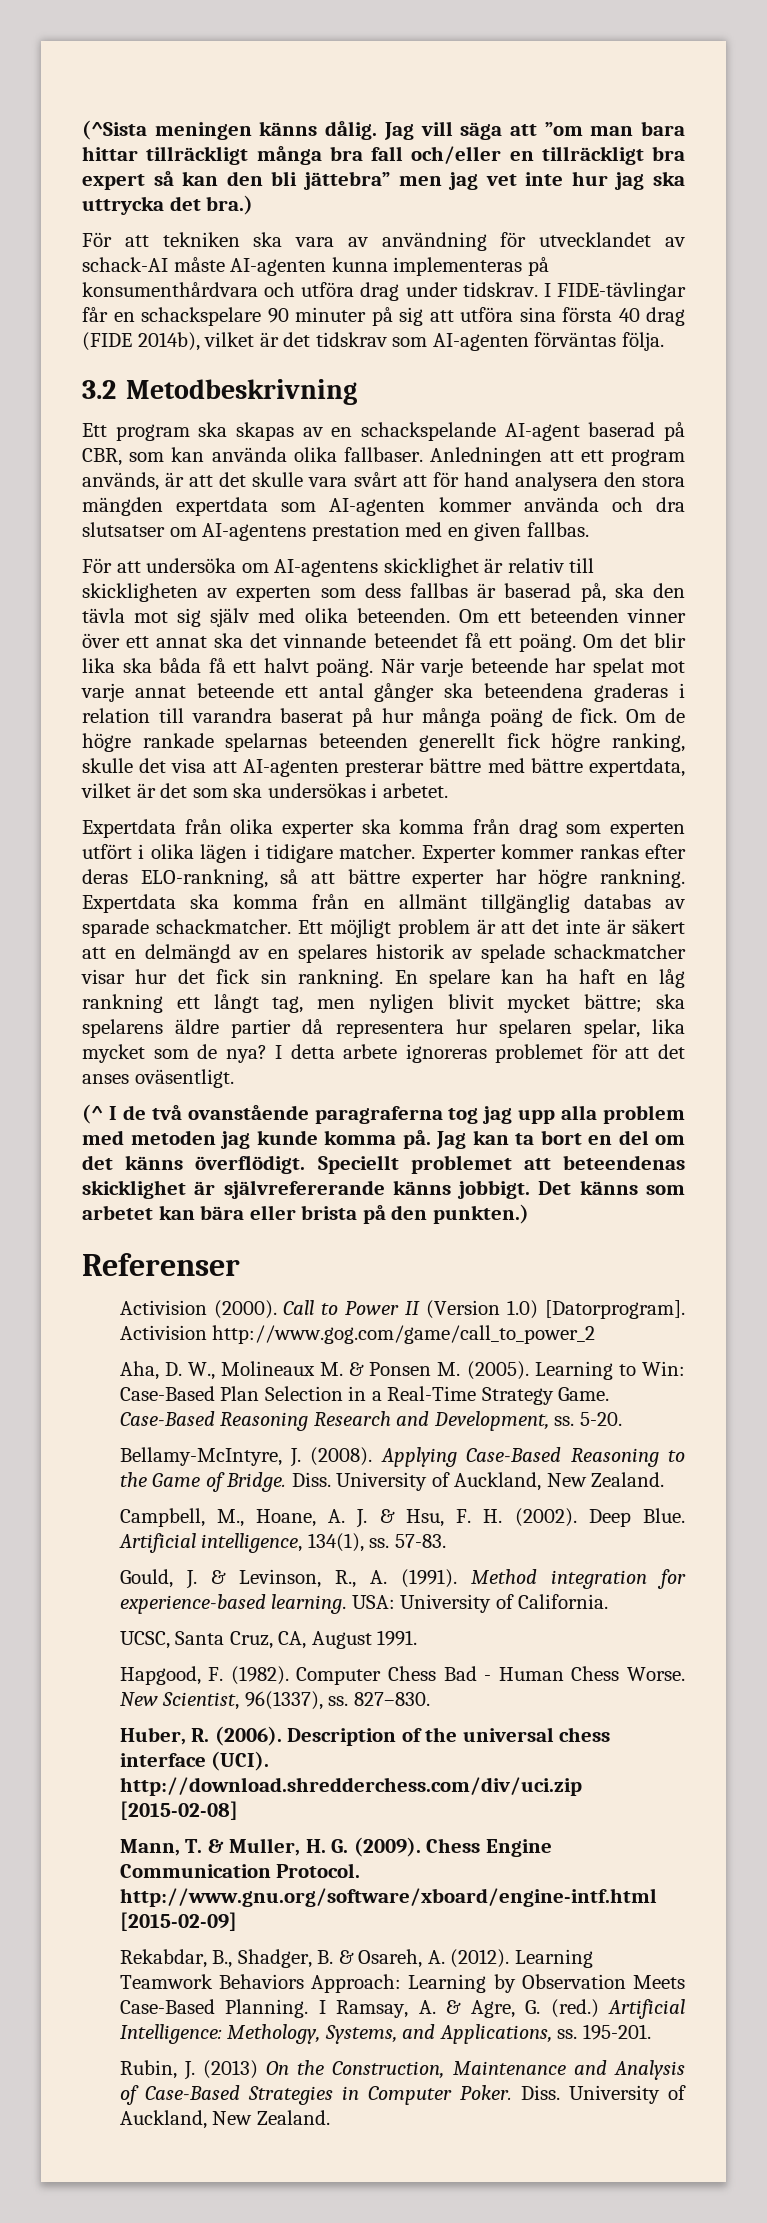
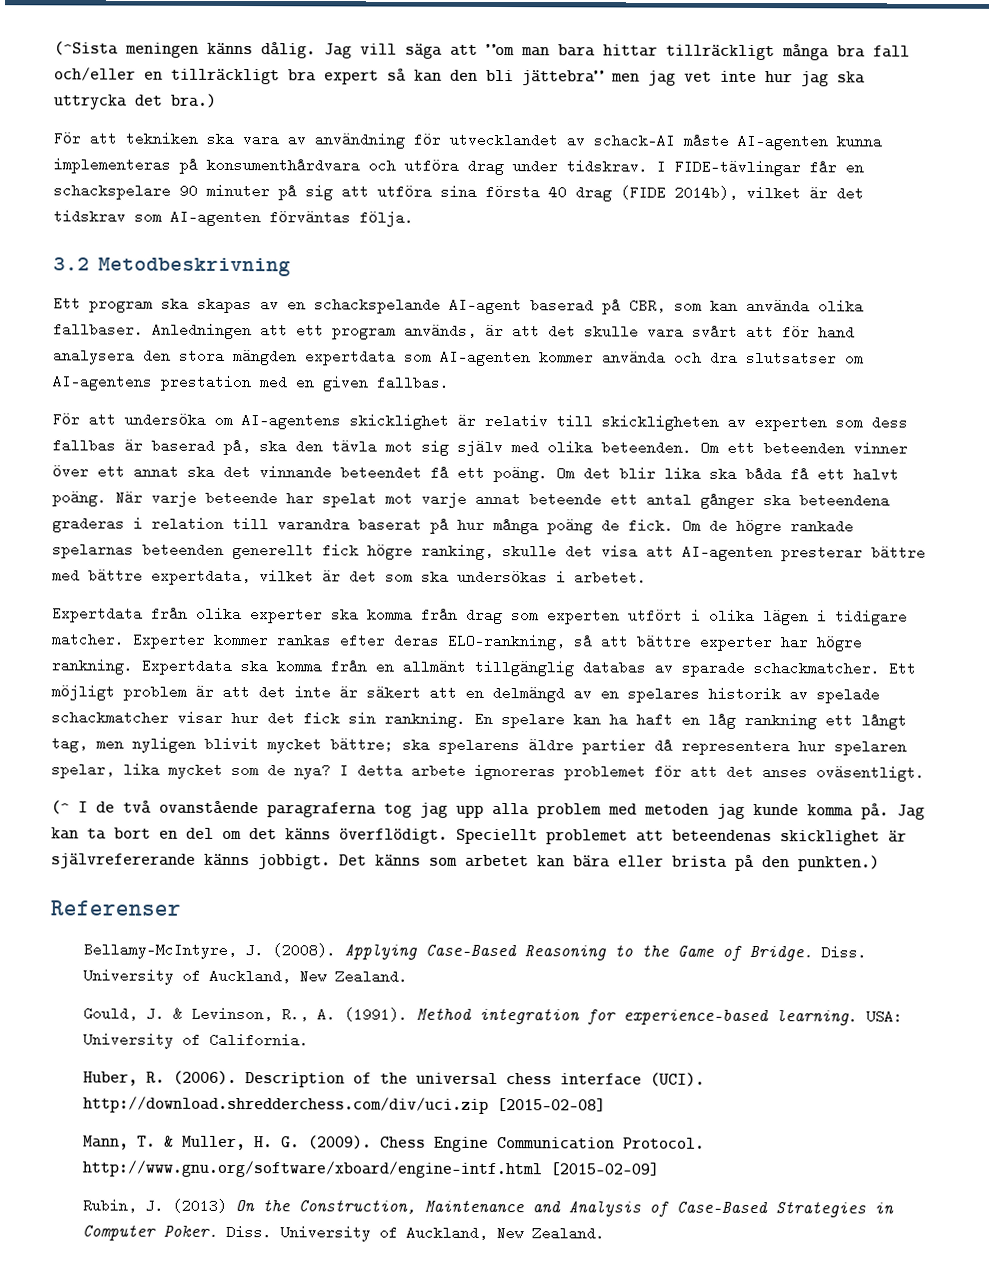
- Activision (2000). Call to Power II (Version 1.0) [Datorprogram]. Activision http://www.gog.com/game/call_to_power_2
- Aha, D. W., Molineaux M. & Ponsen M. (2005). Learning to Win: Case-Based Plan Selection in a Real-Time Strategy Game. Case-Based Reasoning Research and Development, ss. 5-20.
- Campbell, M., Hoane, A. J. & Hsu, F. H. (2002). Deep Blue. Artificial intelligence, 134(1), ss. 57-83.
- UCSC, Santa Cruz, CA, August 1991.
- Hapgood, F. (1982). Computer Chess Bad - Human Chess Worse. New Scientist, 96(1337), ss. 827–830.
- Rekabdar, B., Shadger, B. & Osareh, A. (2012). Learning Teamwork Behaviors Approach: Learning by Observation Meets Case-Based Planning. I Ramsay, A. & Agre, G. (red.) Artificial Intelligence: Methology, Systems, and Applications, ss. 195-201.

